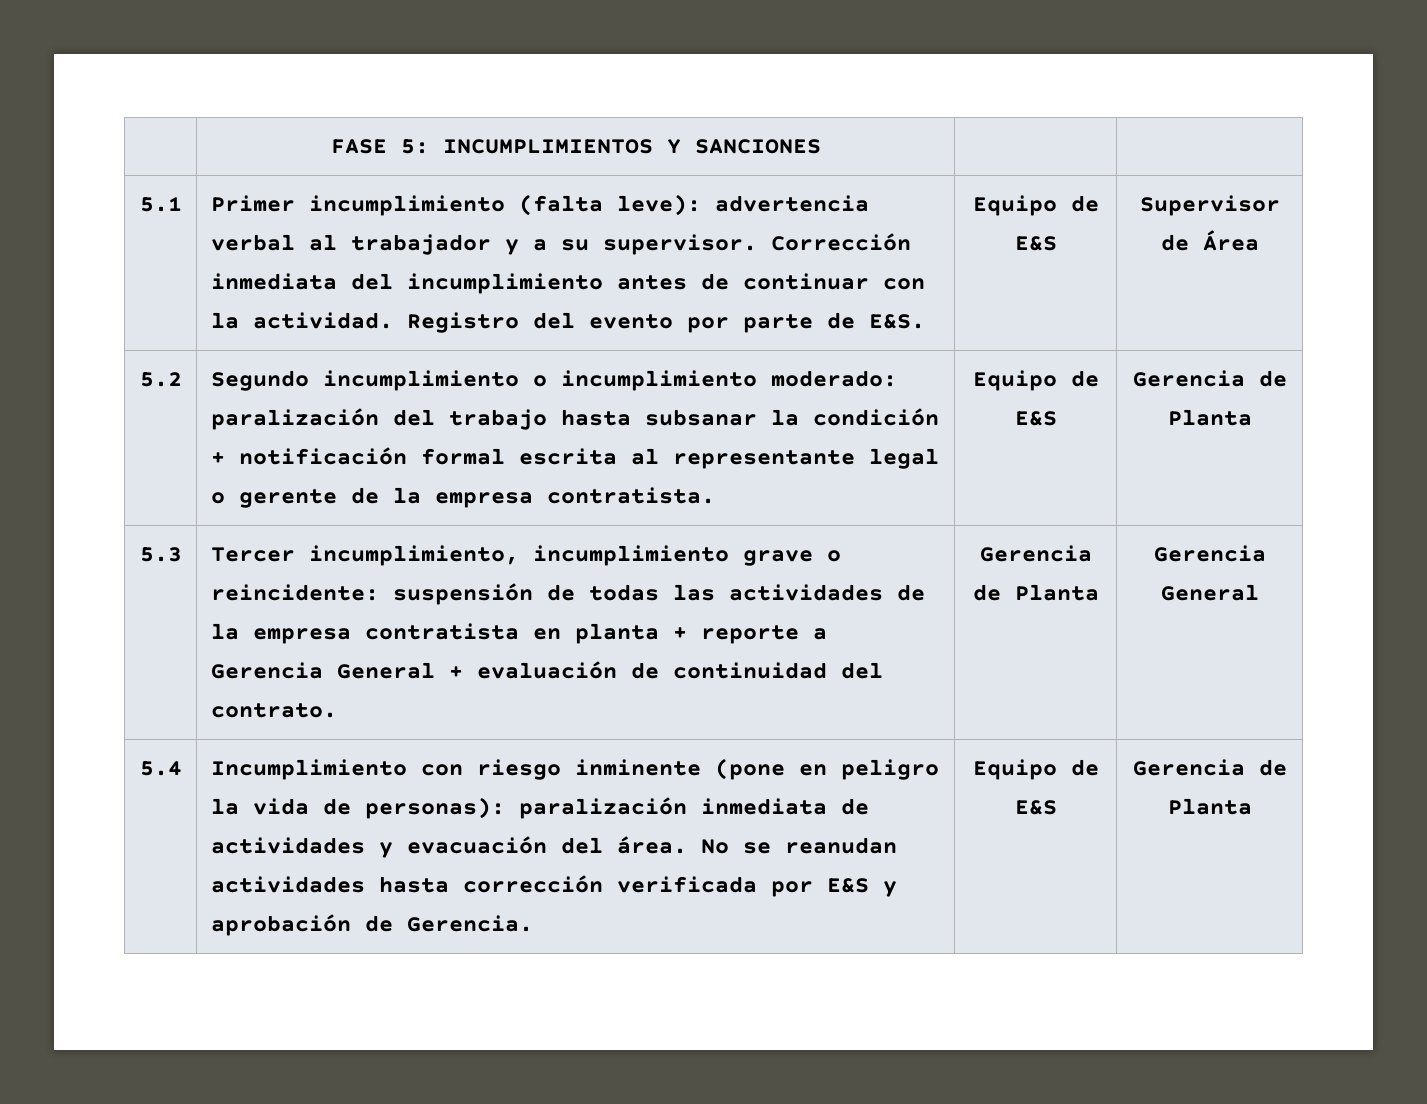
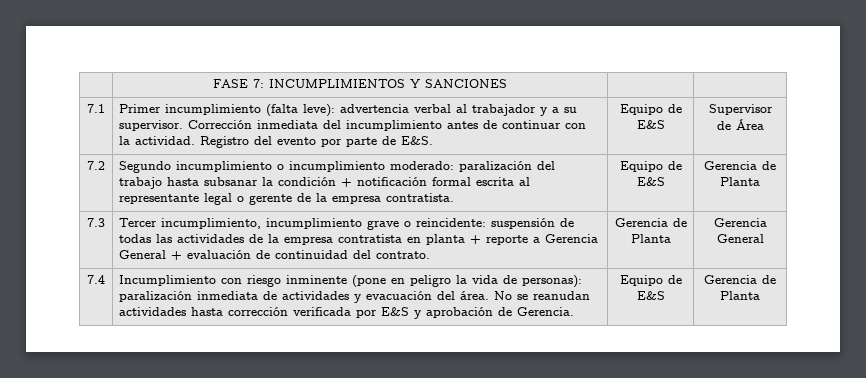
- | FASE 5: INCUMPLIMIENTOS Y SANCIONES | |
+ | FASE 7: INCUMPLIMIENTOS Y SANCIONES | |
- 5.1 | Primer incumplimiento (falta leve): advertencia verbal al trabajador y a su supervisor. Corrección inmediata del incumplimiento antes de continuar con la actividad. Registro del evento por parte de E&S. | Equipo de E&S | Supervisor de Área
+ 7.1 | Primer incumplimiento (falta leve): advertencia verbal al trabajador y a su supervisor. Corrección inmediata del incumplimiento antes de continuar con la actividad. Registro del evento por parte de E&S. | Equipo de E&S | Supervisor de Área
- 5.2 | Segundo incumplimiento o incumplimiento moderado: paralización del trabajo hasta subsanar la condición + notificación formal escrita al representante legal o gerente de la empresa contratista. | Equipo de E&S | Gerencia de Planta
+ 7.2 | Segundo incumplimiento o incumplimiento moderado: paralización del trabajo hasta subsanar la condición + notificación formal escrita al representante legal o gerente de la empresa contratista. | Equipo de E&S | Gerencia de Planta
- 5.3 | Tercer incumplimiento, incumplimiento grave o reincidente: suspensión de todas las actividades de la empresa contratista en planta + reporte a Gerencia General + evaluación de continuidad del contrato. | Gerencia de Planta | Gerencia General
+ 7.3 | Tercer incumplimiento, incumplimiento grave o reincidente: suspensión de todas las actividades de la empresa contratista en planta + reporte a Gerencia General + evaluación de continuidad del contrato. | Gerencia de Planta | Gerencia General
- 5.4 | Incumplimiento con riesgo inminente (pone en peligro la vida de personas): paralización inmediata de actividades y evacuación del área. No se reanudan actividades hasta corrección verificada por E&S y aprobación de Gerencia. | Equipo de E&S | Gerencia de Planta
+ 7.4 | Incumplimiento con riesgo inminente (pone en peligro la vida de personas): paralización inmediata de actividades y evacuación del área. No se reanudan actividades hasta corrección verificada por E&S y aprobación de Gerencia. | Equipo de E&S | Gerencia de Planta

